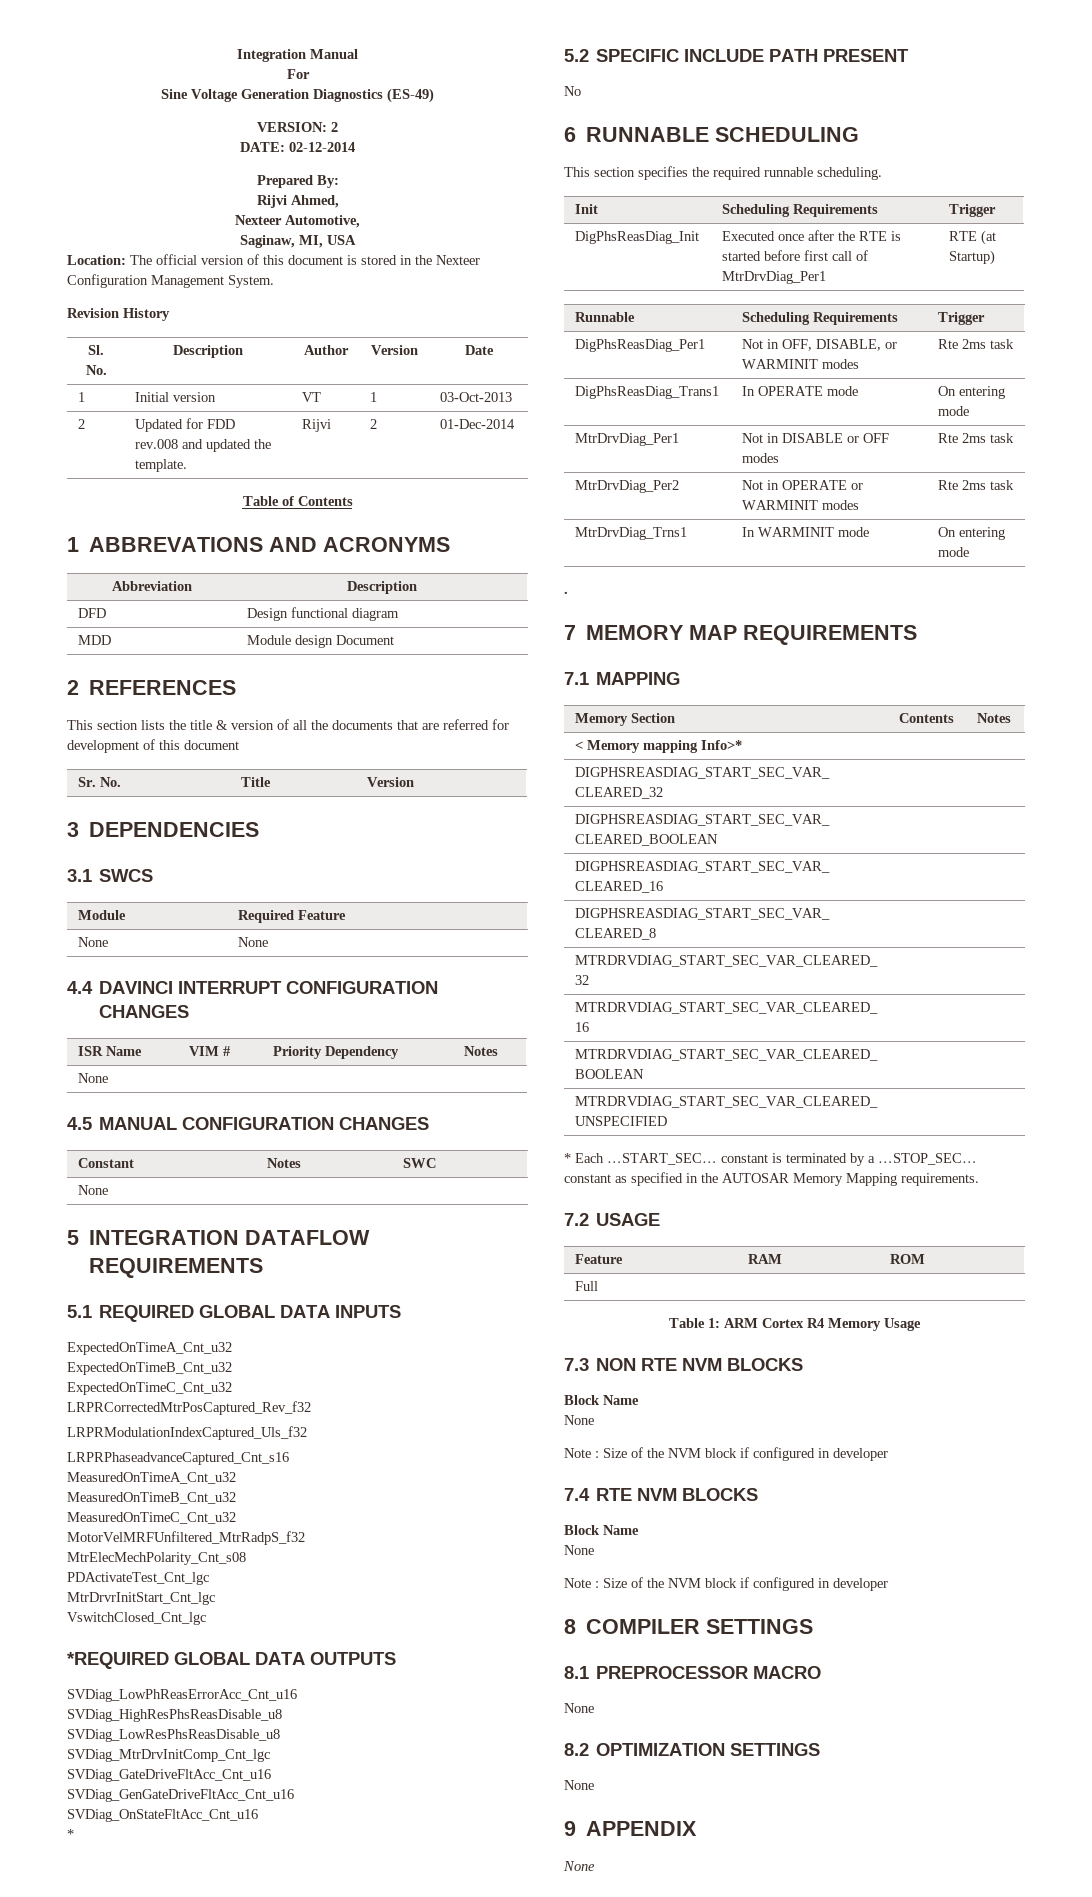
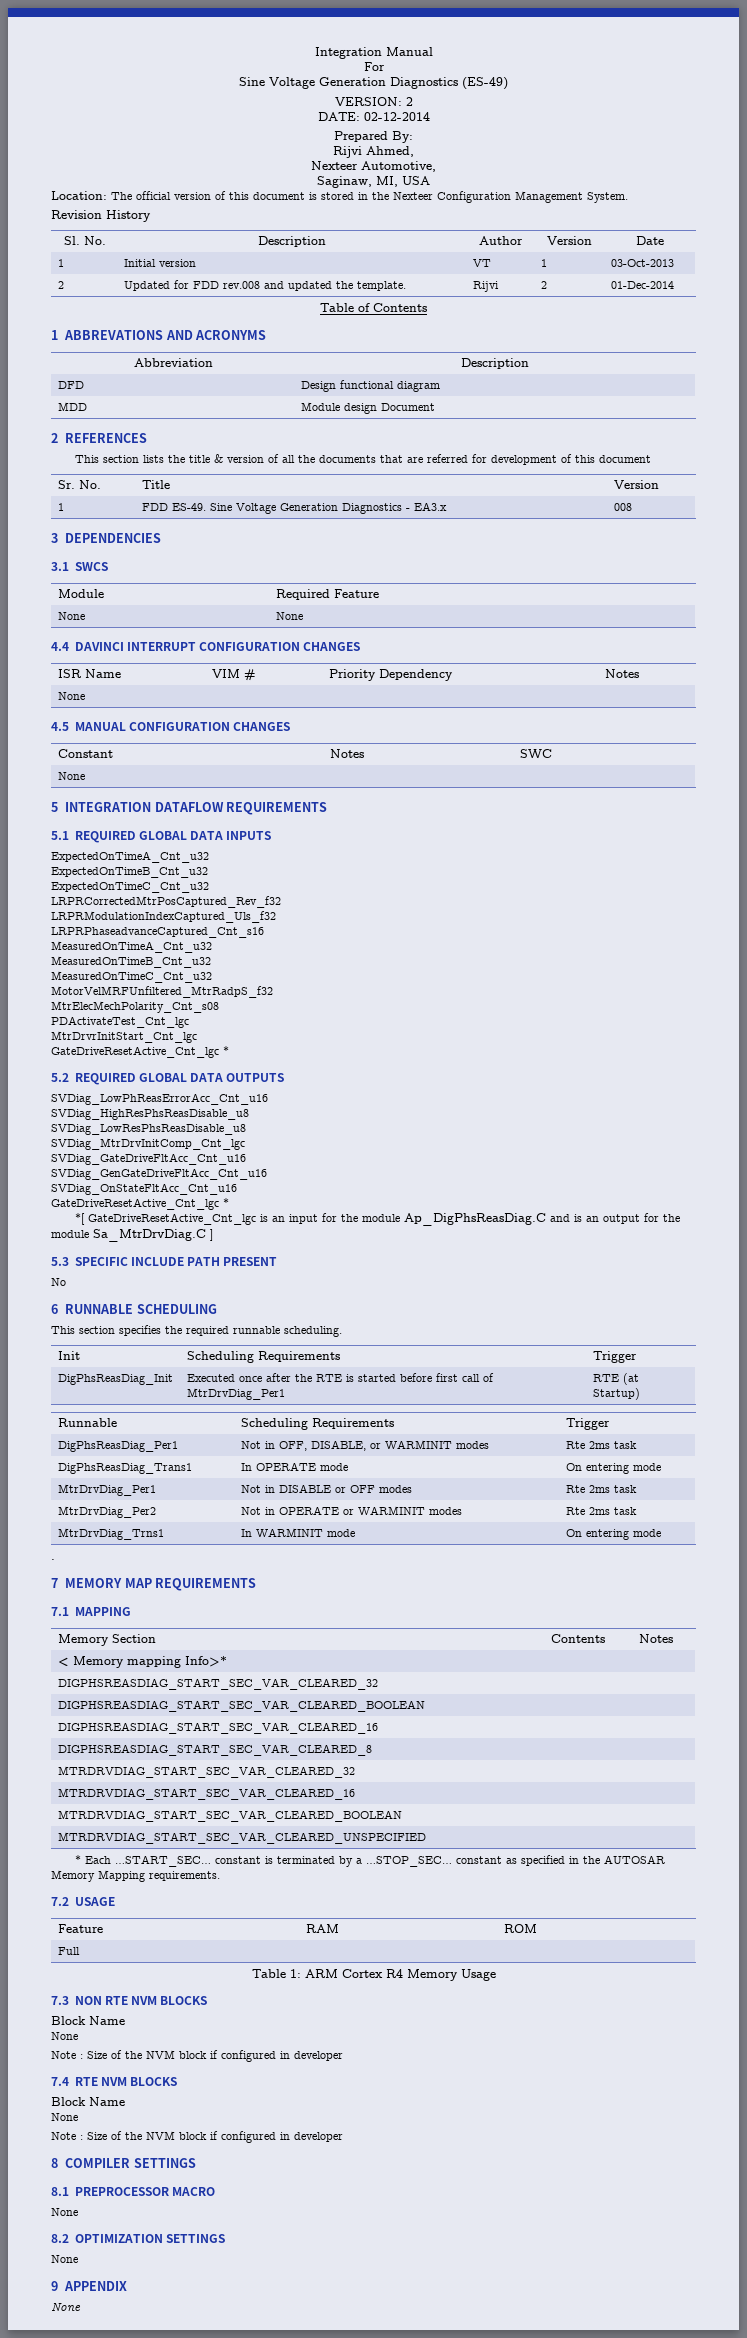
+ 1 | FDD ES-49. Sine Voltage Generation Diagnostics - EA3.x | 008
  MtrDrvrInitStart_Cnt_lgc
- VswitchClosed_Cnt_lgc
- *REQUIRED GLOBAL DATA OUTPUTS
+ GateDriveResetActive_Cnt_lgc *
+ 5.2 REQUIRED GLOBAL DATA OUTPUTS
  SVDiag_OnStateFltAcc_Cnt_u16
- *
- 5.2 SPECIFIC INCLUDE PATH PRESENT
+ GateDriveResetActive_Cnt_lgc *
+ *[ GateDriveResetActive_Cnt_lgc is an input for the module Ap_DigPhsReasDiag.C and is an output for the module Sa_MtrDrvDiag.C ]
+ 5.3 SPECIFIC INCLUDE PATH PRESENT

